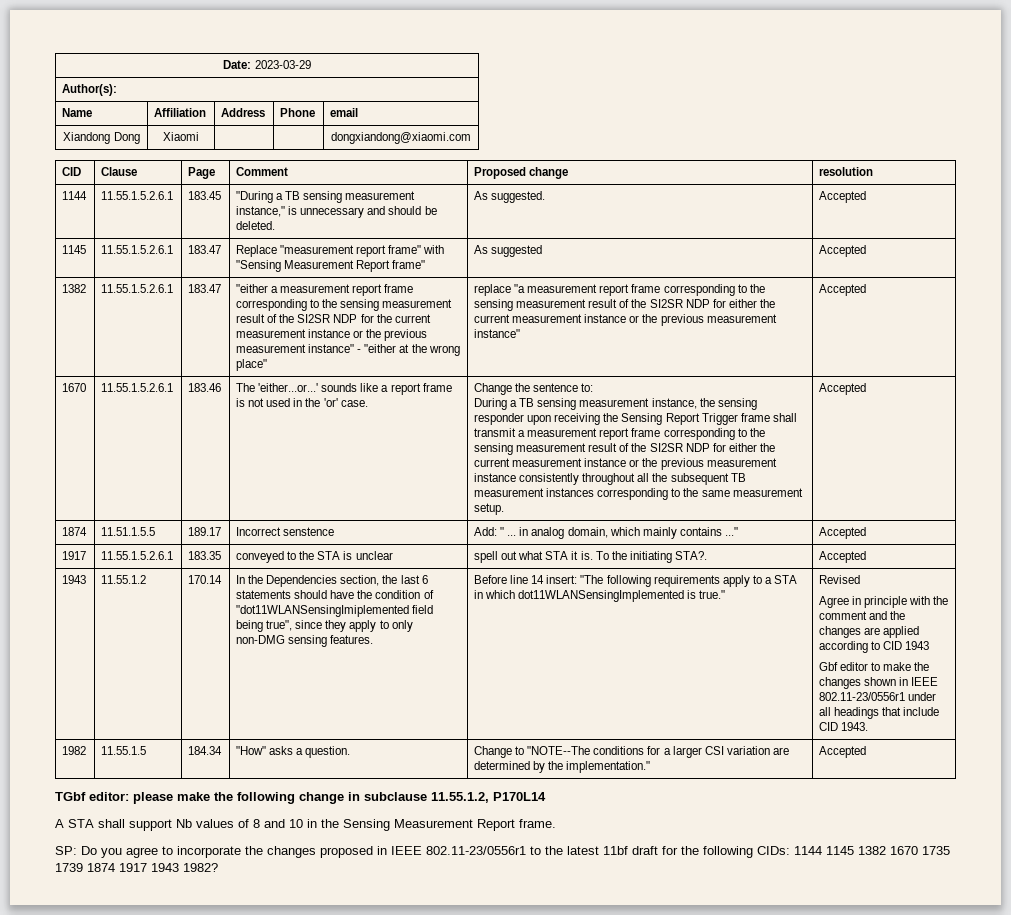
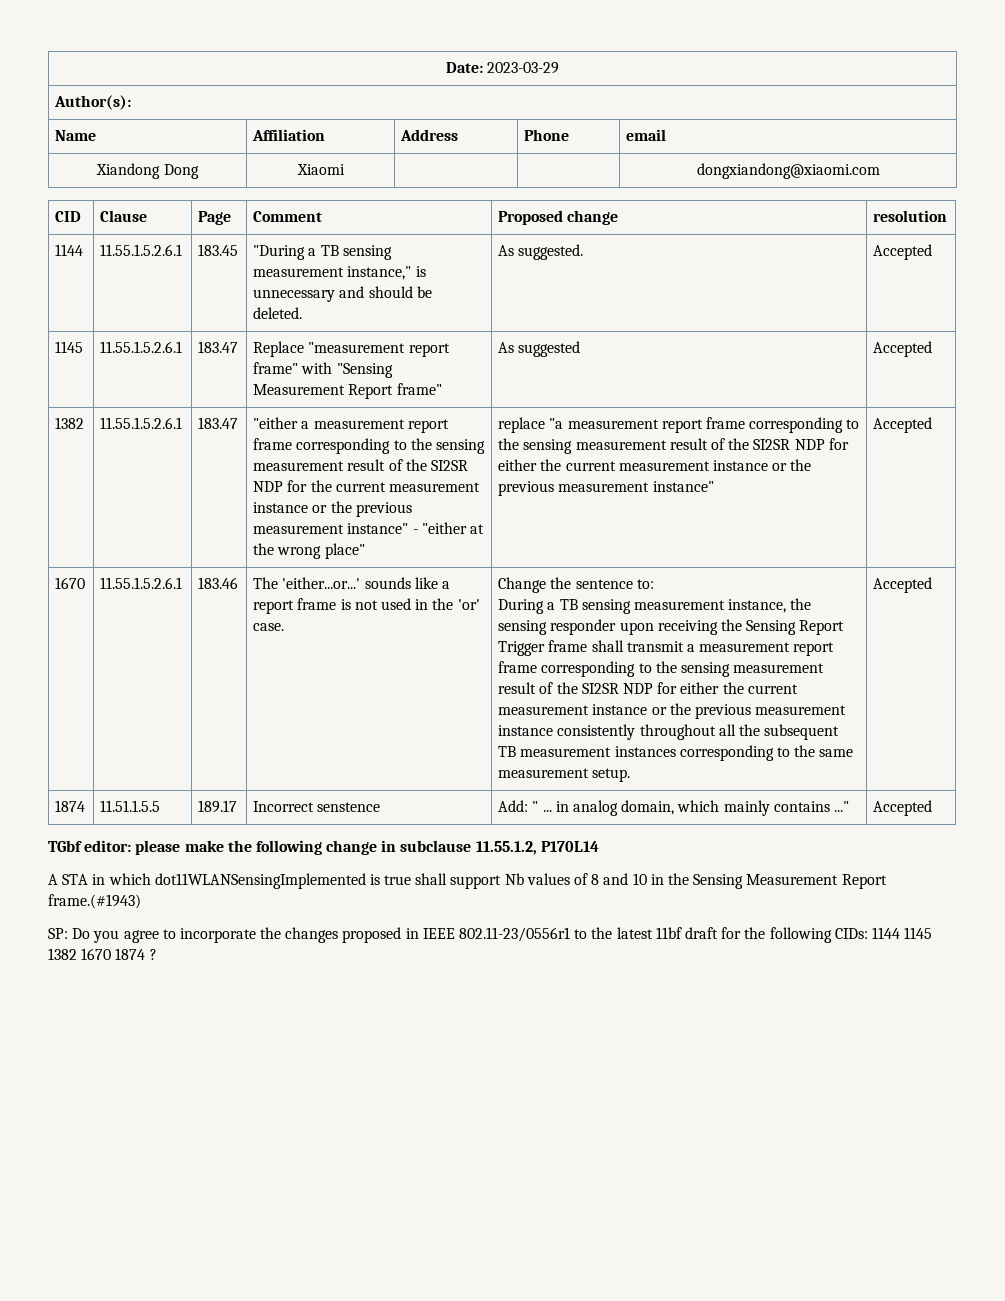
- 1917 | 11.55.1.5.2.6.1 | 183.35 | conveyed to the STA is unclear | spell out what STA it is. To the initiating STA?. | Accepted
- 1943 | 11.55.1.2 | 170.14 | In the Dependencies section, the last 6 statements should have the condition of "dot11WLANSensingImiplemented field being true", since they apply to only non-DMG sensing features. | Before line 14 insert: "The following requirements apply to a STA in which dot11WLANSensingImplemented is true." | Revised
- Agree in principle with the comment and the changes are applied according to CID 1943
- Gbf editor to make the changes shown in IEEE 802.11-23/0556r1 under all headings that include CID 1943.
- 1982 | 11.55.1.5 | 184.34 | "How" asks a question. | Change to "NOTE--The conditions for a larger CSI variation are determined by the implementation." | Accepted
- A STA shall support Nb values of 8 and 10 in the Sensing Measurement Report frame.
+ A STA in which dot11WLANSensingImplemented is true shall support Nb values of 8 and 10 in the Sensing Measurement Report frame.(#1943)
- SP: Do you agree to incorporate the changes proposed in IEEE 802.11-23/0556r1 to the latest 11bf draft for the following CIDs: 1144 1145 1382 1670 1735 1739 1874 1917 1943 1982?
+ SP: Do you agree to incorporate the changes proposed in IEEE 802.11-23/0556r1 to the latest 11bf draft for the following CIDs: 1144 1145 1382 1670 1874 ?

